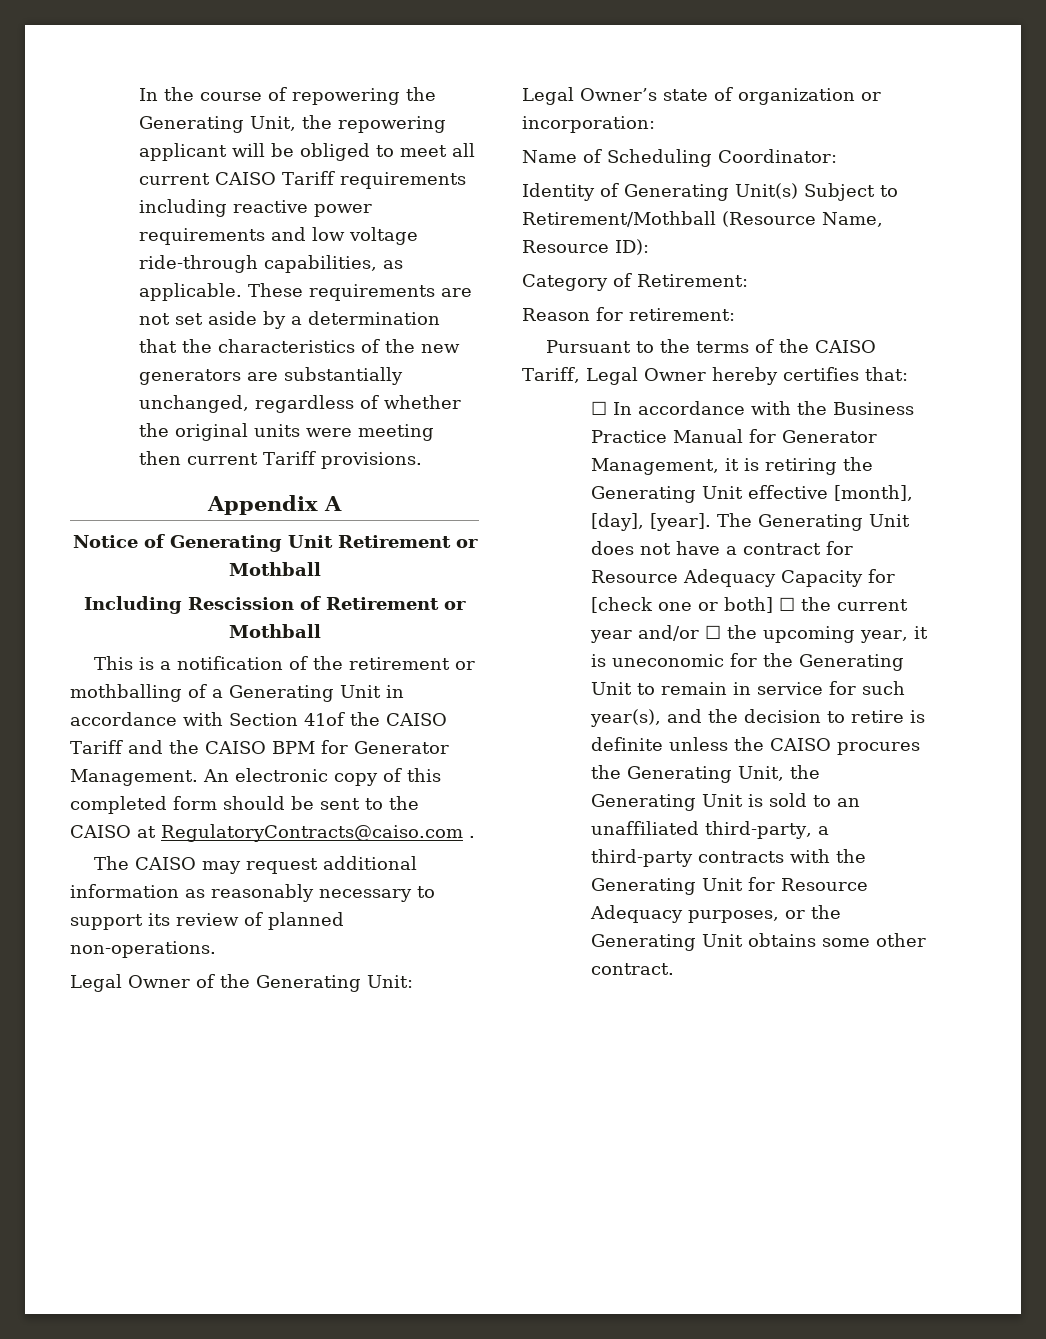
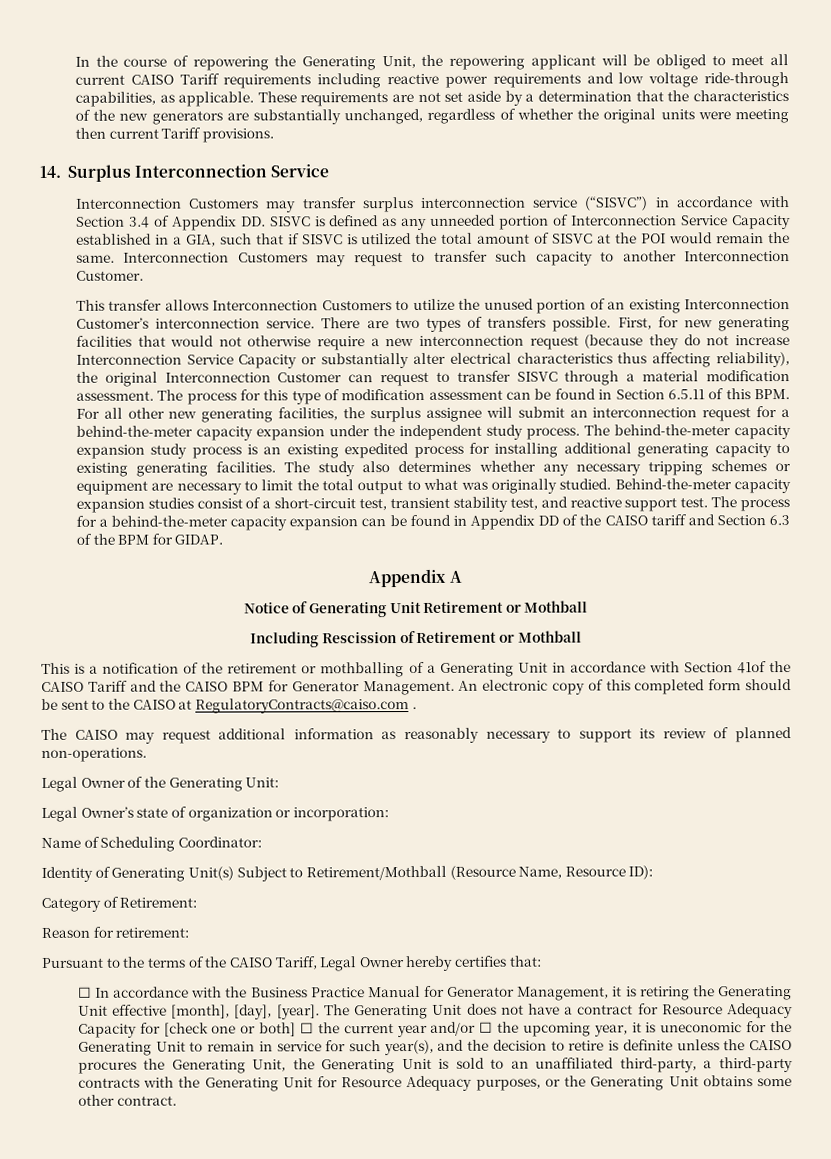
+ 14. Surplus Interconnection Service
+ Interconnection Customers may transfer surplus interconnection service (“SISVC”) in accordance with Section 3.4 of Appendix DD. SISVC is defined as any unneeded portion of Interconnection Service Capacity established in a GIA, such that if SISVC is utilized the total amount of SISVC at the POI would remain the same. Interconnection Customers may request to transfer such capacity to another Interconnection Customer.
+ This transfer allows Interconnection Customers to utilize the unused portion of an existing Interconnection Customer’s interconnection service. There are two types of transfers possible. First, for new generating facilities that would not otherwise require a new interconnection request (because they do not increase Interconnection Service Capacity or substantially alter electrical characteristics thus affecting reliability), the original Interconnection Customer can request to transfer SISVC through a material modification assessment. The process for this type of modification assessment can be found in Section 6.5.11 of this BPM. For all other new generating facilities, the surplus assignee will submit an interconnection request for a behind-the-meter capacity expansion under the independent study process. The behind-the-meter capacity expansion study process is an existing expedited process for installing additional generating capacity to existing generating facilities. The study also determines whether any necessary tripping schemes or equipment are necessary to limit the total output to what was originally studied. Behind-the-meter capacity expansion studies consist of a short-circuit test, transient stability test, and reactive support test. The process for a behind-the-meter capacity expansion can be found in Appendix DD of the CAISO tariff and Section 6.3 of the BPM for GIDAP.

